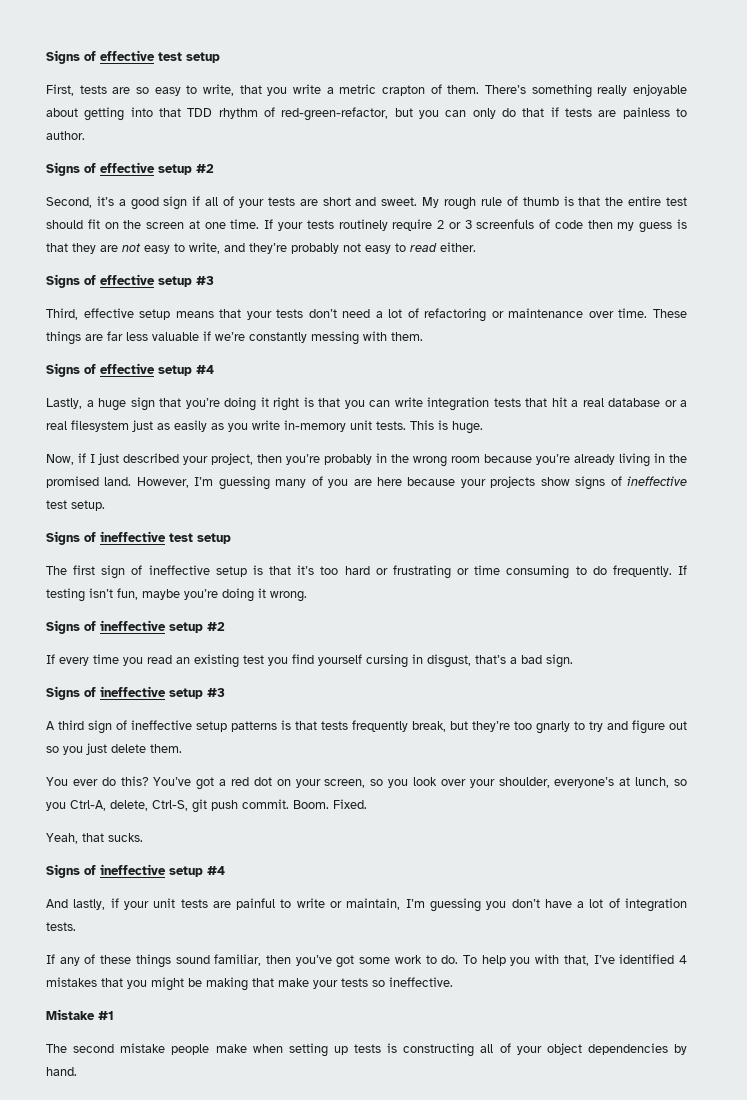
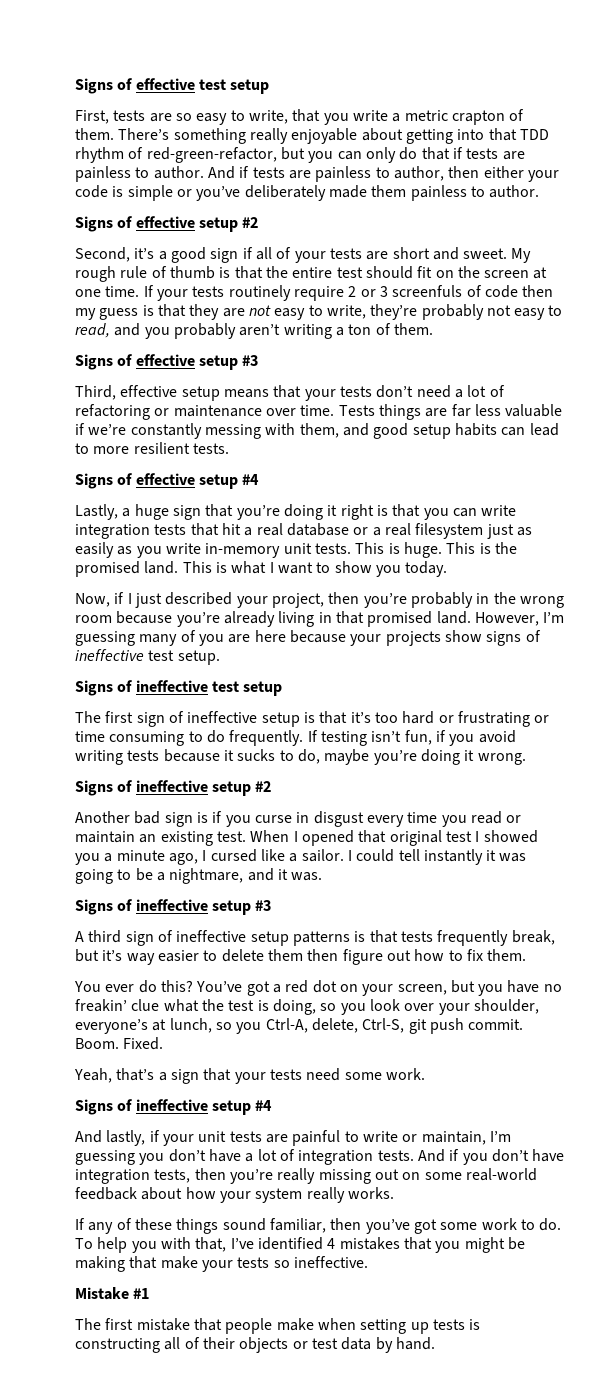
+ And if tests are painless to author, then either your code is simple or you’ve deliberately made them painless to author.
- If your tests routinely require 2 or 3 screenfuls of code then my guess is that they are not easy to write, and they’re probably not easy to read either.
+ If your tests routinely require 2 or 3 screenfuls of code then my guess is that they are not easy to write, they’re probably not easy to read, and you probably aren’t writing a ton of them.
- These things are far less valuable if we’re constantly messing with them.
+ Tests things are far less valuable if we’re constantly messing with them, and good setup habits can lead to more resilient tests.
+ This is the promised land. This is what I want to show you today.
- Now, if I just described your project, then you’re probably in the wrong room because you’re already living in the promised land.
+ Now, if I just described your project, then you’re probably in the wrong room because you’re already living in that promised land.
- If testing isn’t fun, maybe you’re doing it wrong.
+ If testing isn’t fun, if you avoid writing tests because it sucks to do, maybe you’re doing it wrong.
- If every time you read an existing test you find yourself cursing in disgust, that’s a bad sign.
+ Another bad sign is if you curse in disgust every time you read or maintain an existing test. When I opened that original test I showed you a minute ago, I cursed like a sailor. I could tell instantly it was going to be a nightmare, and it was.
- A third sign of ineffective setup patterns is that tests frequently break, but they’re too gnarly to try and figure out so you just delete them.
+ A third sign of ineffective setup patterns is that tests frequently break, but it’s way easier to delete them then figure out how to fix them.
- You’ve got a red dot on your screen, so you look over your shoulder, everyone’s at lunch, so you Ctrl-A, delete, Ctrl-S, git push commit.
+ You’ve got a red dot on your screen, but you have no freakin’ clue what the test is doing, so you look over your shoulder, everyone’s at lunch, so you Ctrl-A, delete, Ctrl-S, git push commit.
- Yeah, that sucks.
+ Yeah, that’s a sign that your tests need some work.
+ And if you don’t have integration tests, then you’re really missing out on some real-world feedback about how your system really works.
- The second mistake people make when setting up tests is constructing all of your object dependencies by hand.
+ The first mistake that people make when setting up tests is constructing all of their objects or test data by hand.

